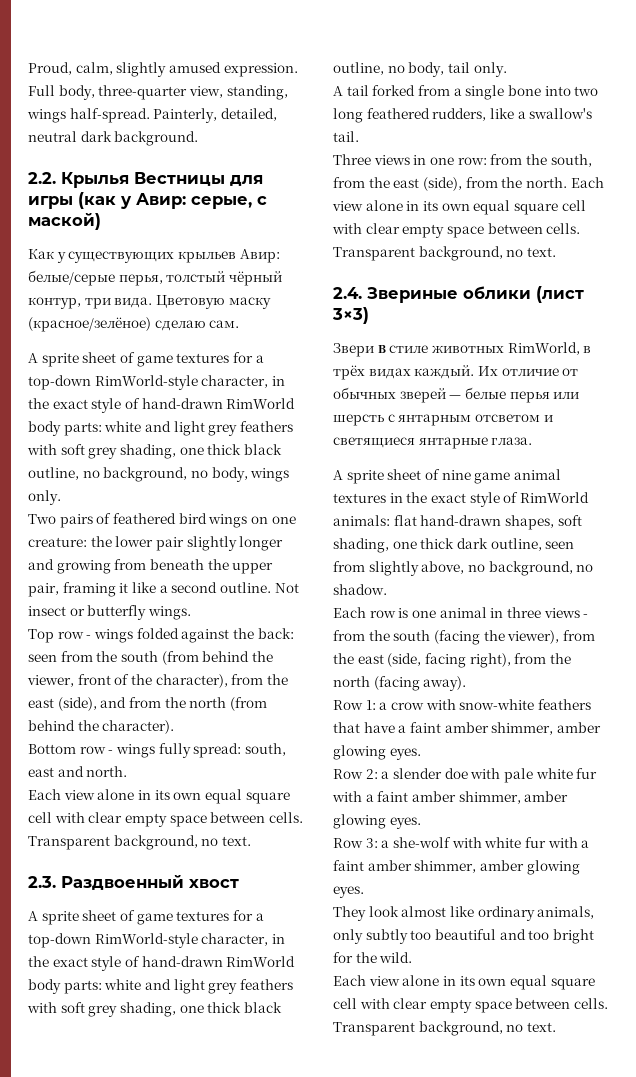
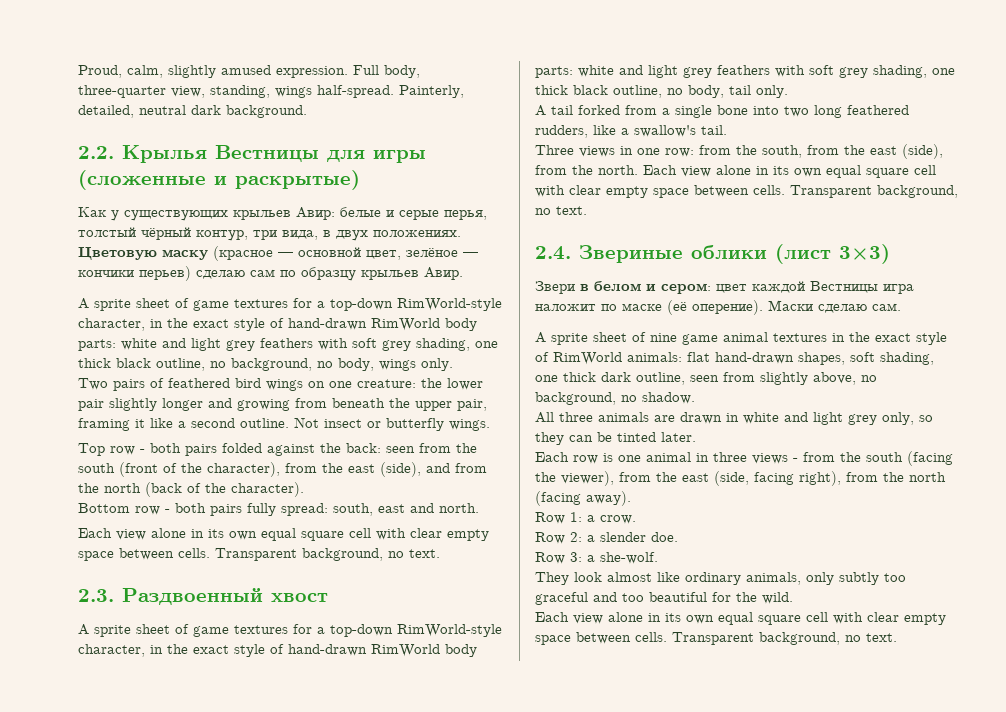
- 2.2. Крылья Вестницы для игры (как у Авир: серые, с маской)
+ 2.2. Крылья Вестницы для игры (сложенные и раскрытые)
- Как у существующих крыльев Авир: белые/серые перья, толстый чёрный контур, три вида. Цветовую маску (красное/зелёное) сделаю сам.
+ Как у существующих крыльев Авир: белые и серые перья, толстый чёрный контур, три вида, в двух положениях. Цветовую маску (красное — основной цвет, зелёное — кончики перьев) сделаю сам по образцу крыльев Авир.
- Top row - wings folded against the back: seen from the south (from behind the viewer, front of the character), from the east (side), and from the north (from behind the character).
+ Top row - both pairs folded against the back: seen from the south (front of the character), from the east (side), and from the north (back of the character).
- Bottom row - wings fully spread: south, east and north.
+ Bottom row - both pairs fully spread: south, east and north.
- Звери в стиле животных RimWorld, в трёх видах каждый. Их отличие от обычных зверей — белые перья или шерсть с янтарным отсветом и светящиеся янтарные глаза.
+ Звери в белом и сером: цвет каждой Вестницы игра наложит по маске (её оперение). Маски сделаю сам.
+ All three animals are drawn in white and light grey only, so they can be tinted later.
- Row 1: a crow with snow-white feathers that have a faint amber shimmer, amber glowing eyes.
- Row 2: a slender doe with pale white fur with a faint amber shimmer, amber glowing eyes.
- Row 3: a she-wolf with white fur with a faint amber shimmer, amber glowing eyes.
+ Row 1: a crow.
+ Row 2: a slender doe.
+ Row 3: a she-wolf.
- They look almost like ordinary animals, only subtly too beautiful and too bright for the wild.
+ They look almost like ordinary animals, only subtly too graceful and too beautiful for the wild.

